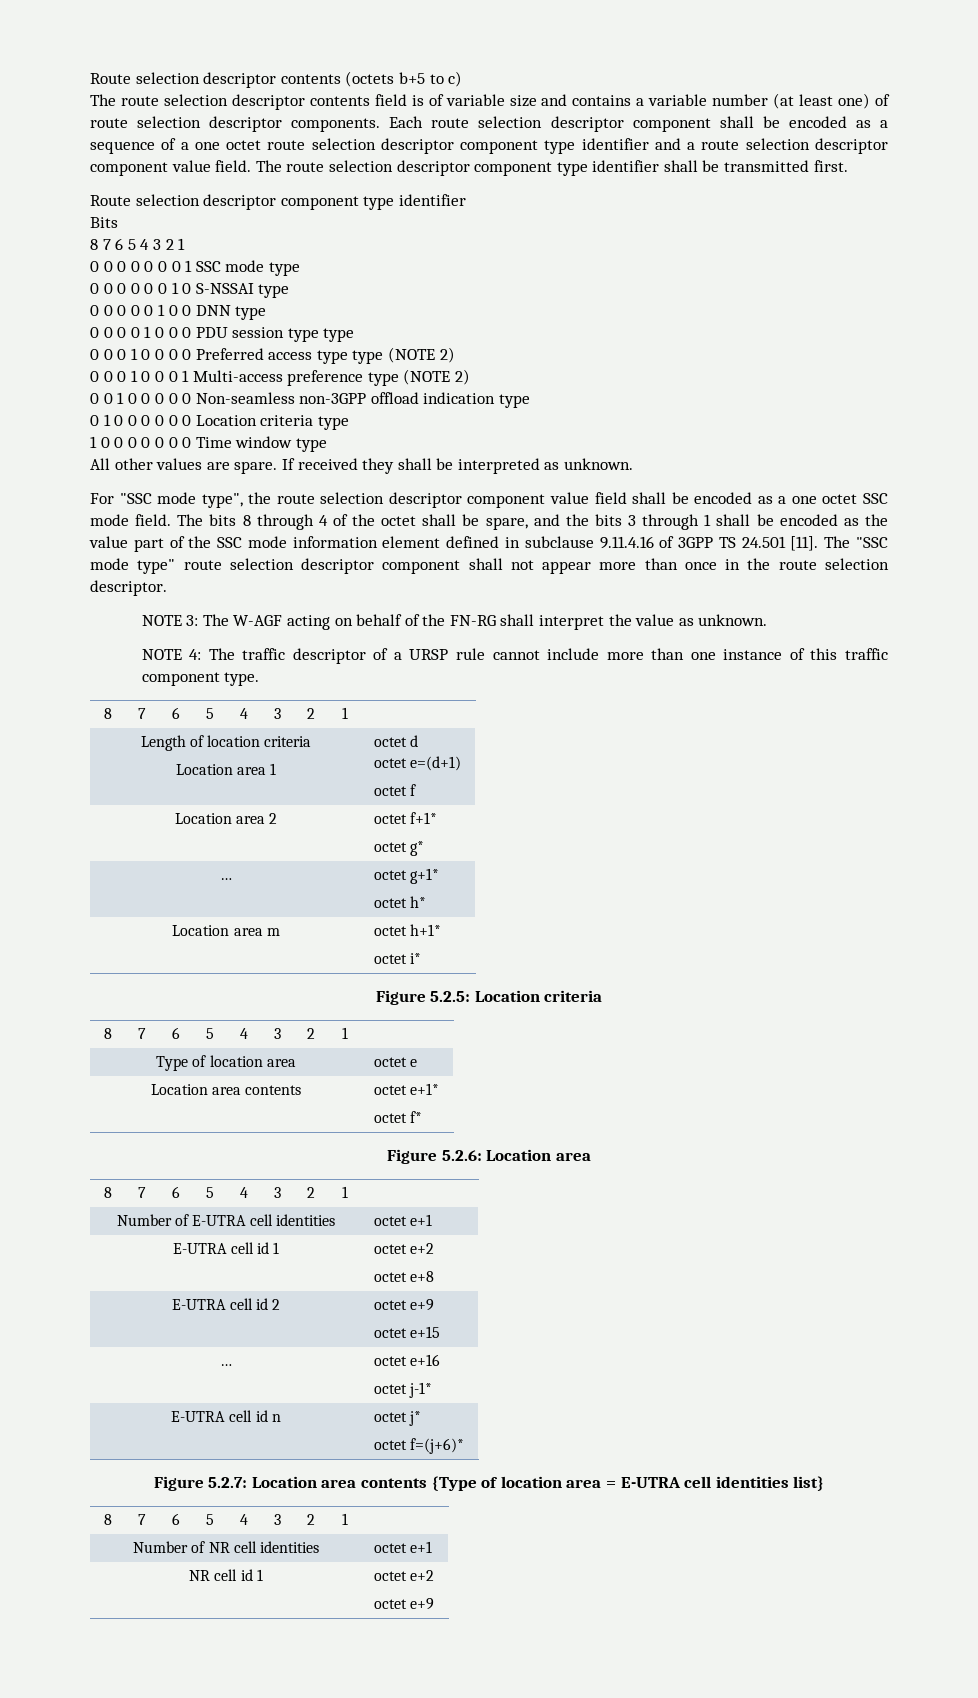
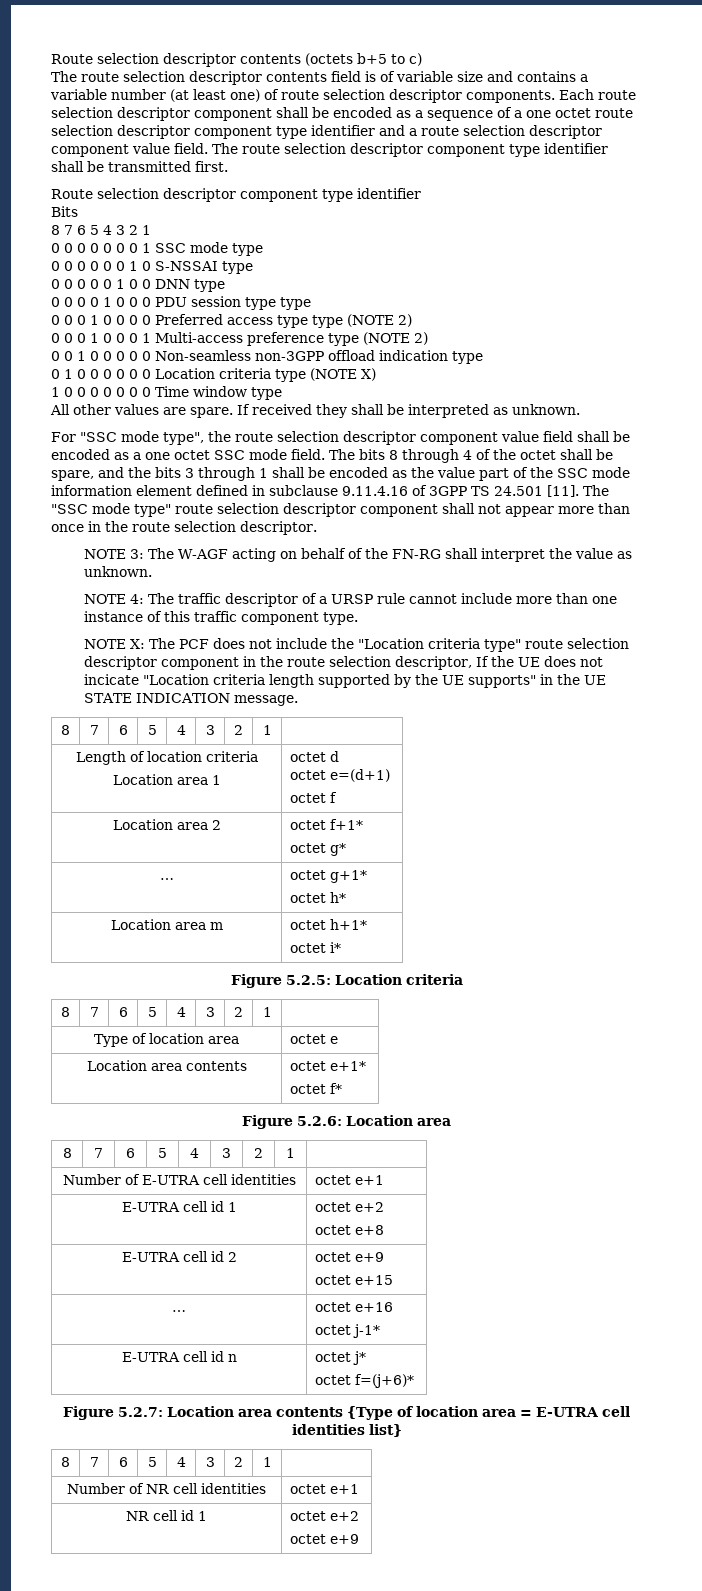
- 0 1 0 0 0 0 0 0 Location criteria type
+ 0 1 0 0 0 0 0 0 Location criteria type (NOTE X)
+ NOTE X: The PCF does not include the "Location criteria type" route selection descriptor component in the route selection descriptor, If the UE does not incicate "Location criteria length supported by the UE supports" in the UE STATE INDICATION message.

